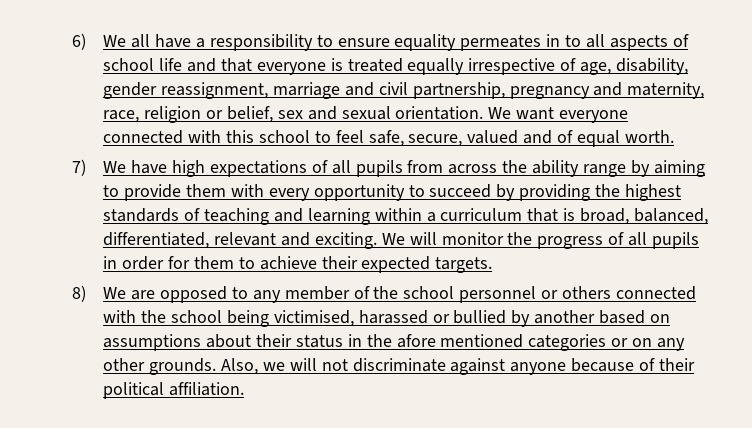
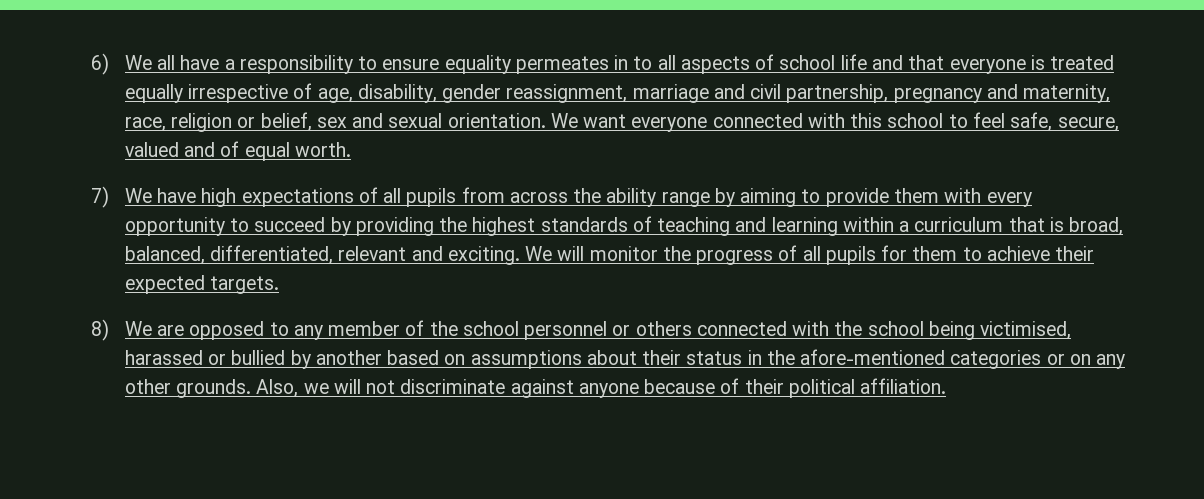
- We will monitor the progress of all pupils in order for them to achieve their expected targets.
+ We will monitor the progress of all pupils for them to achieve their expected targets.
- 8) We are opposed to any member of the school personnel or others connected with the school being victimised, harassed or bullied by another based on assumptions about their status in the afore mentioned categories or on any other grounds.
+ 8) We are opposed to any member of the school personnel or others connected with the school being victimised, harassed or bullied by another based on assumptions about their status in the afore-mentioned categories or on any other grounds.

